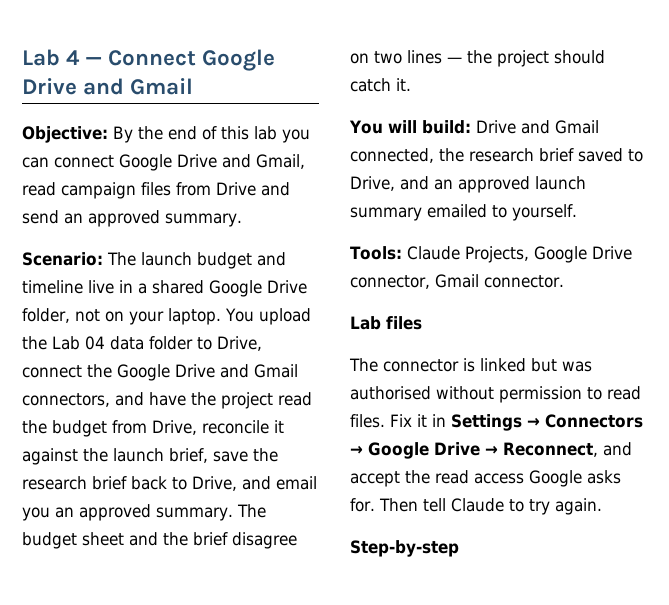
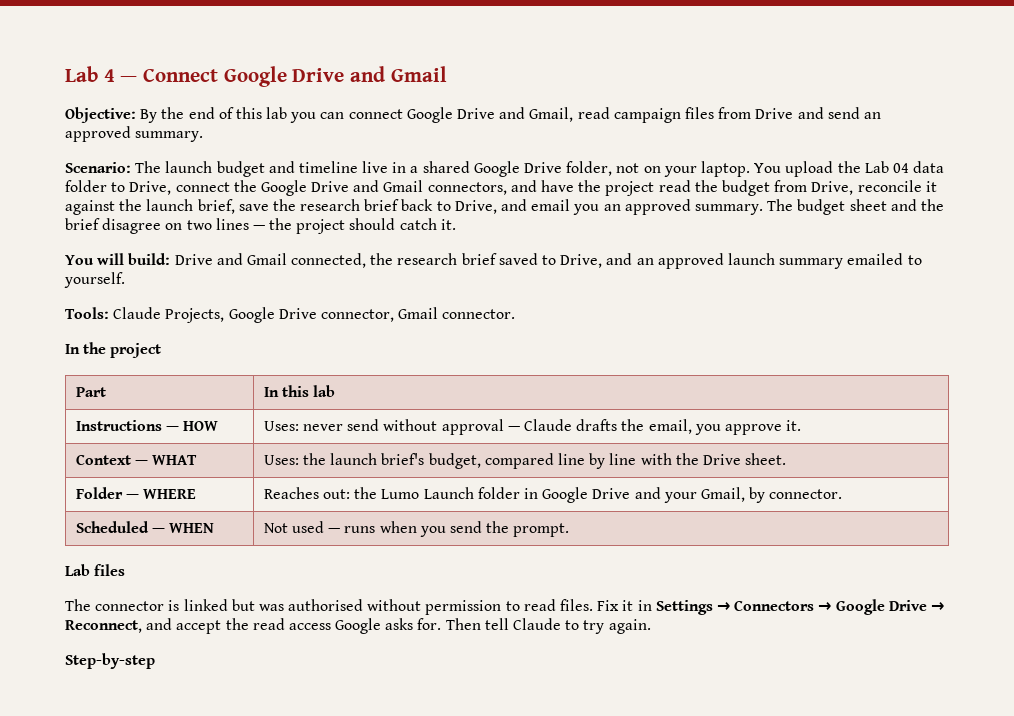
+ In the project
+ Part | In this lab
+ Instructions — HOW | Uses: never send without approval — Claude drafts the email, you approve it.
+ Context — WHAT | Uses: the launch brief's budget, compared line by line with the Drive sheet.
+ Folder — WHERE | Reaches out: the Lumo Launch folder in Google Drive and your Gmail, by connector.
+ Scheduled — WHEN | Not used — runs when you send the prompt.

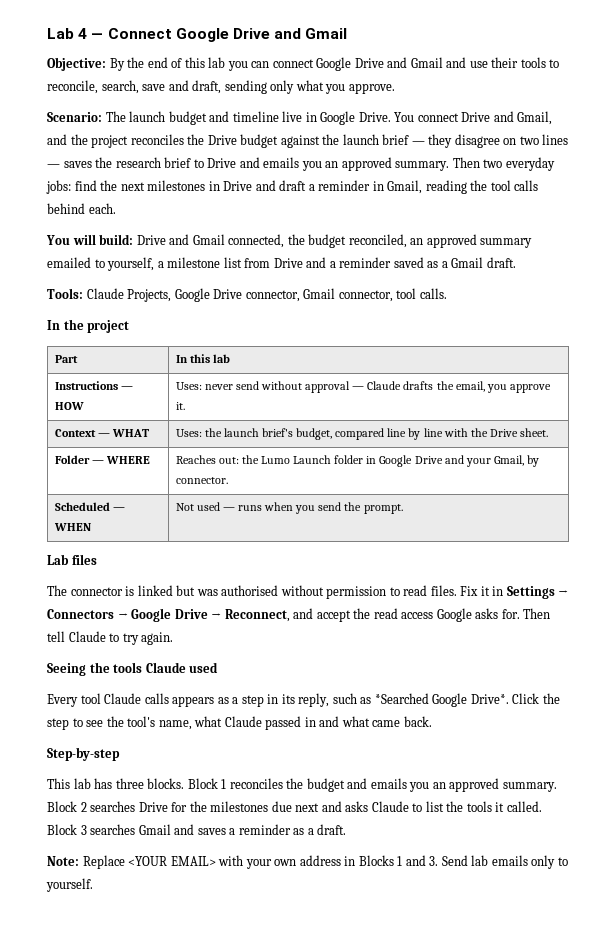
- Objective: By the end of this lab you can connect Google Drive and Gmail, read campaign files from Drive and send an approved summary.
+ Objective: By the end of this lab you can connect Google Drive and Gmail and use their tools to reconcile, search, save and draft, sending only what you approve.
- Scenario: The launch budget and timeline live in a shared Google Drive folder, not on your laptop. You upload the Lab 04 data folder to Drive, connect the Google Drive and Gmail connectors, and have the project read the budget from Drive, reconcile it against the launch brief, save the research brief back to Drive, and email you an approved summary. The budget sheet and the brief disagree on two lines — the project should catch it.
+ Scenario: The launch budget and timeline live in Google Drive. You connect Drive and Gmail, and the project reconciles the Drive budget against the launch brief — they disagree on two lines — saves the research brief to Drive and emails you an approved summary. Then two everyday jobs: find the next milestones in Drive and draft a reminder in Gmail, reading the tool calls behind each.
- You will build: Drive and Gmail connected, the research brief saved to Drive, and an approved launch summary emailed to yourself.
+ You will build: Drive and Gmail connected, the budget reconciled, an approved summary emailed to yourself, a milestone list from Drive and a reminder saved as a Gmail draft.
- Tools: Claude Projects, Google Drive connector, Gmail connector.
+ Tools: Claude Projects, Google Drive connector, Gmail connector, tool calls.
+ Seeing the tools Claude used
+ Every tool Claude calls appears as a step in its reply, such as *Searched Google Drive*. Click the step to see the tool's name, what Claude passed in and what came back.
  Step-by-step
+ This lab has three blocks. Block 1 reconciles the budget and emails you an approved summary. Block 2 searches Drive for the milestones due next and asks Claude to list the tools it called. Block 3 searches Gmail and saves a reminder as a draft.
+ Note: Replace <YOUR EMAIL> with your own address in Blocks 1 and 3. Send lab emails only to yourself.

